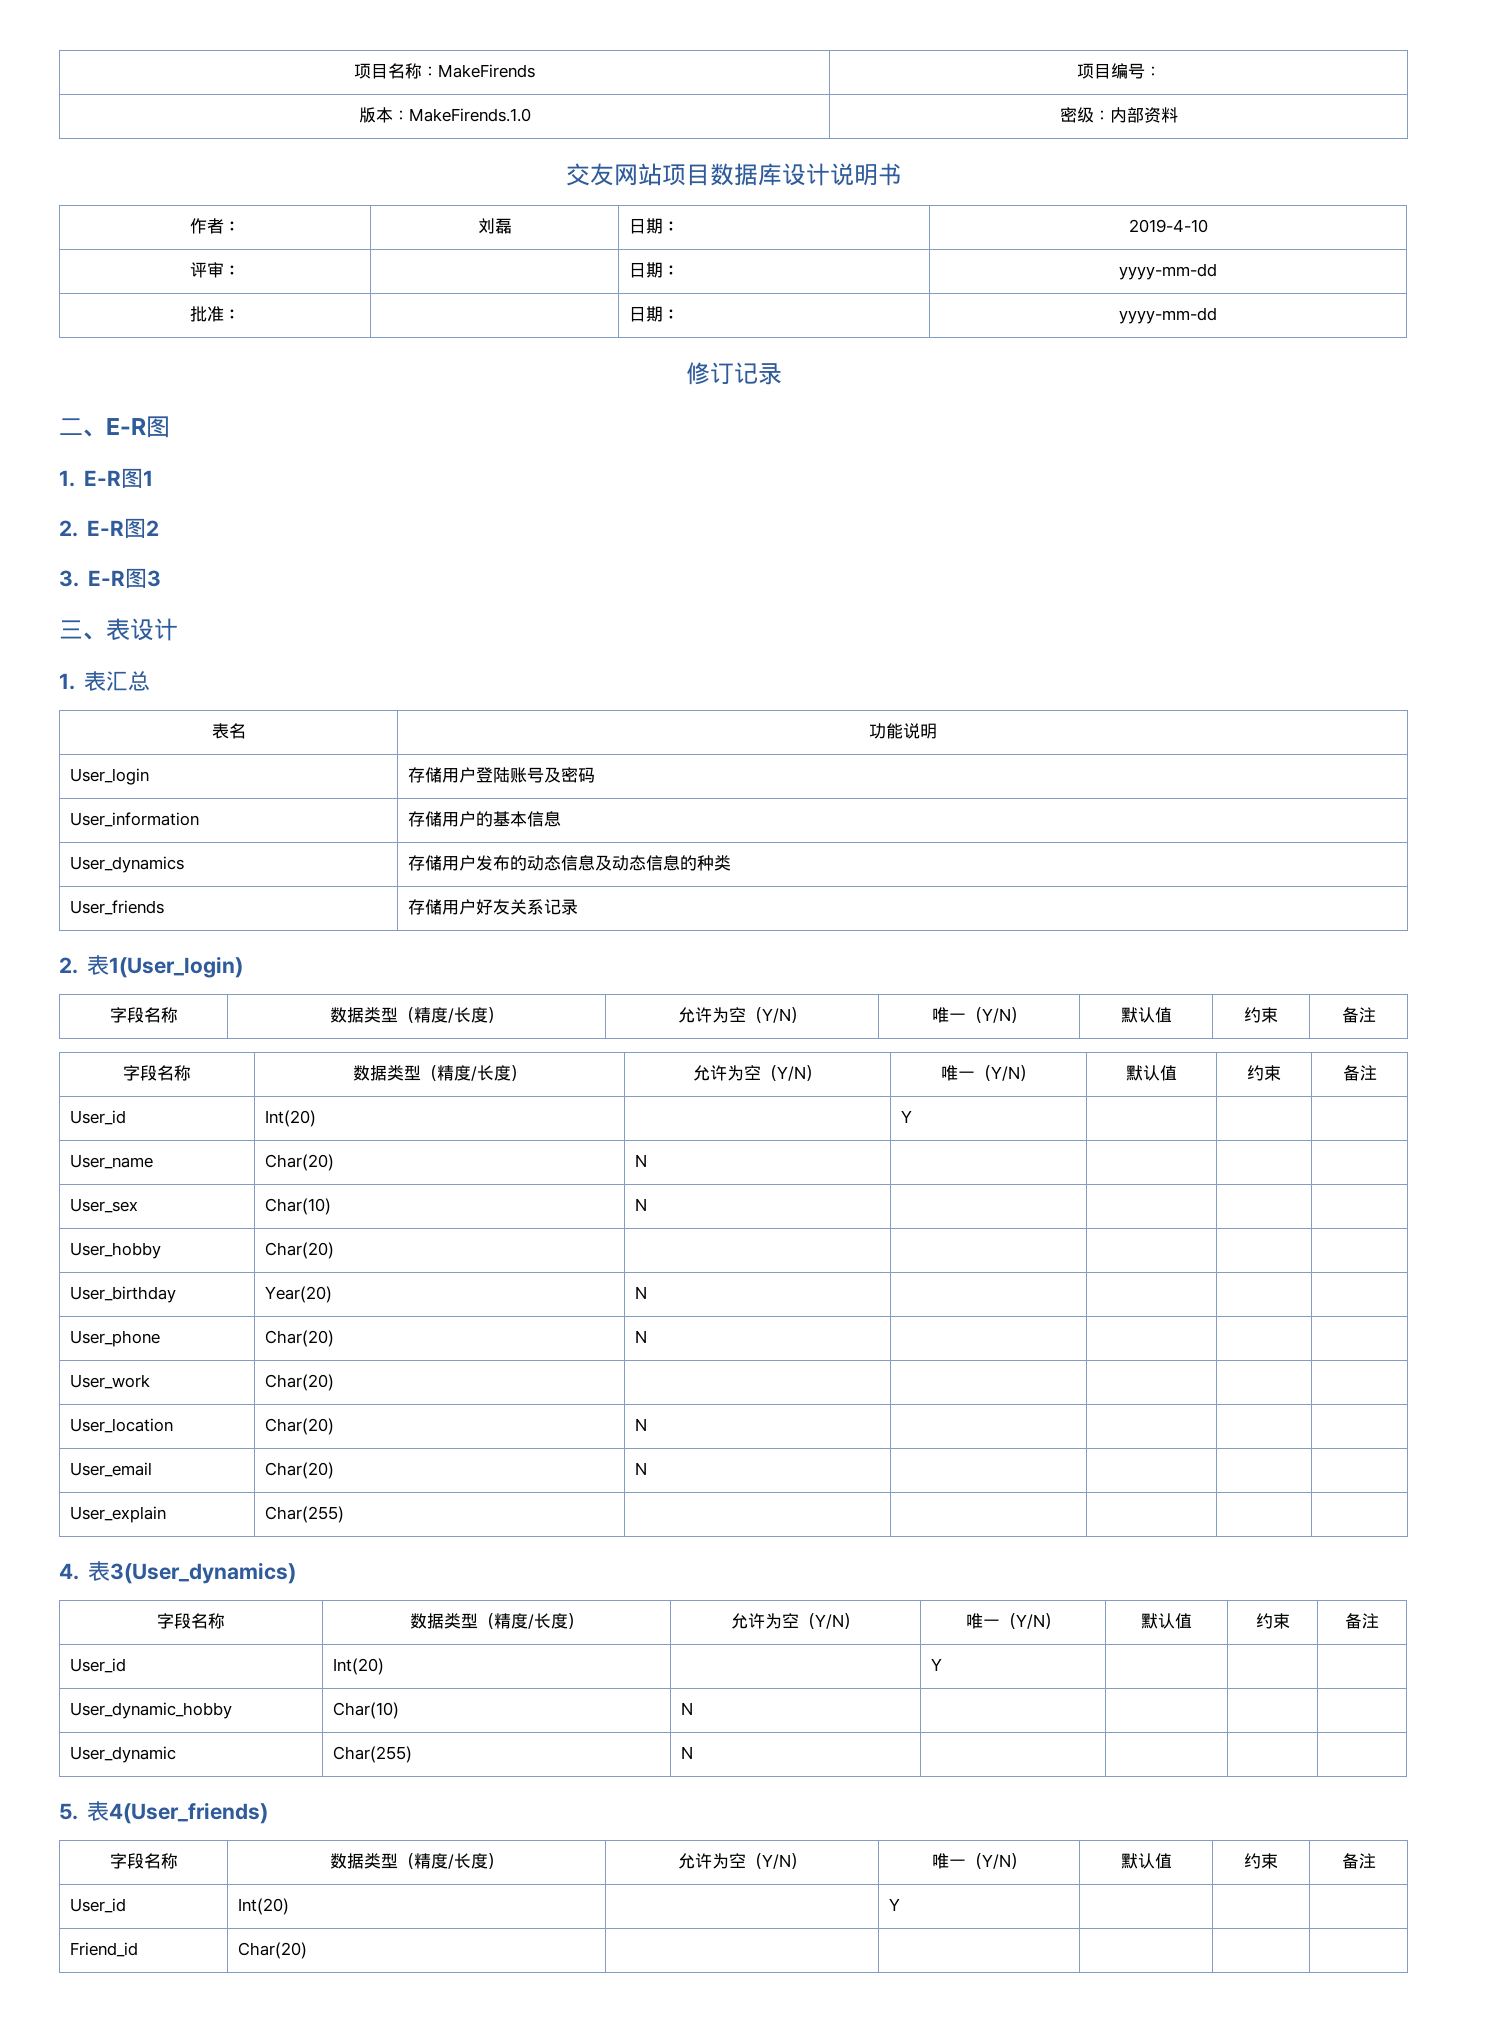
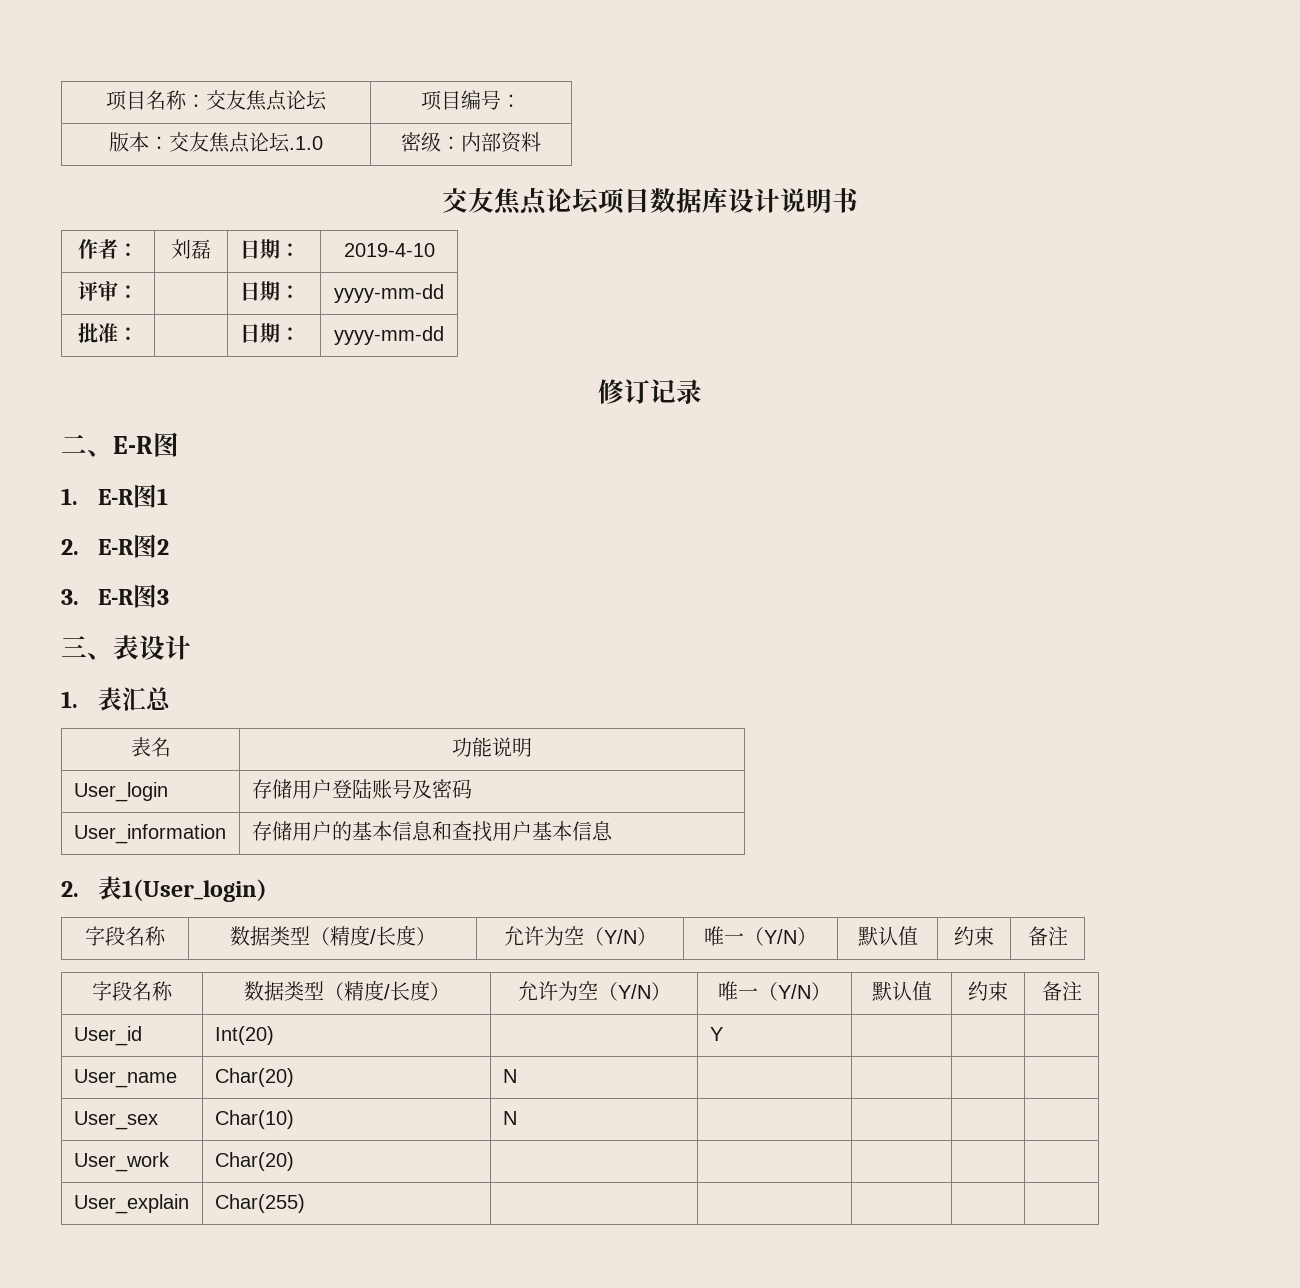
- 项目名称：MakeFirends | 项目编号：
+ 项目名称：交友焦点论坛 | 项目编号：
- 版本：MakeFirends.1.0 | 密级：内部资料
+ 版本：交友焦点论坛.1.0 | 密级：内部资料
- 交友网站项目数据库设计说明书
+ 交友焦点论坛项目数据库设计说明书
- User_information | 存储用户的基本信息
- User_dynamics | 存储用户发布的动态信息及动态信息的种类
- User_friends | 存储用户好友关系记录
+ User_information | 存储用户的基本信息和查找用户基本信息
- User_hobby | Char(20) | | | | |
- User_birthday | Year(20) | N | | | |
- User_phone | Char(20) | N | | | |
  User_work | Char(20) | | | | |
- User_location | Char(20) | N | | | |
- User_email | Char(20) | N | | | |
  User_explain | Char(255) | | | | |
- 4.表3(User_dynamics)
- 字段名称 | 数据类型（精度/长度） | 允许为空（Y/N） | 唯一（Y/N） | 默认值 | 约束 | 备注
- User_id | Int(20) | | Y | | |
- User_dynamic_hobby | Char(10) | N | | | |
- User_dynamic | Char(255) | N | | | |
- 5.表4(User_friends)
- 字段名称 | 数据类型（精度/长度） | 允许为空（Y/N） | 唯一（Y/N） | 默认值 | 约束 | 备注
- User_id | Int(20) | | Y | | |
- Friend_id | Char(20) | | | | |

